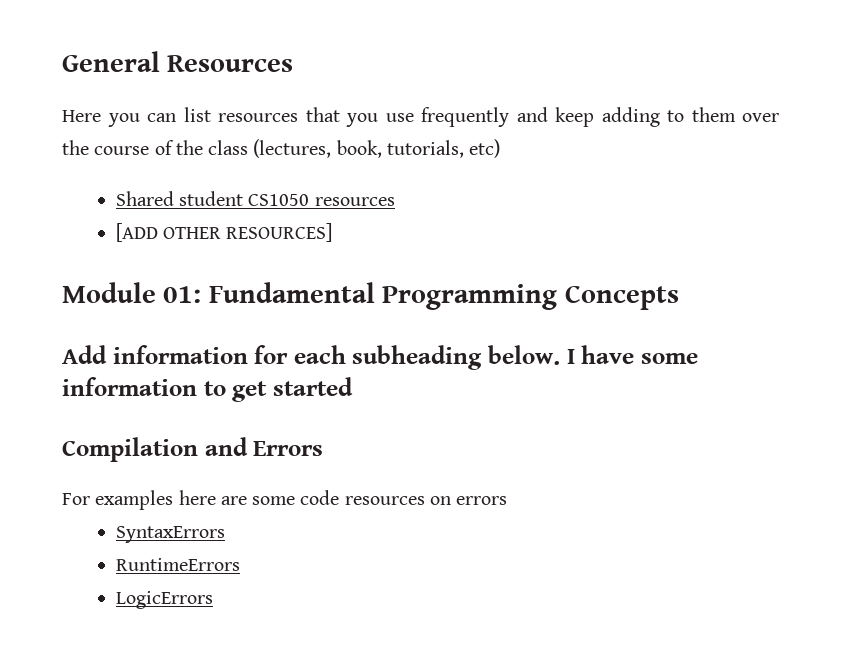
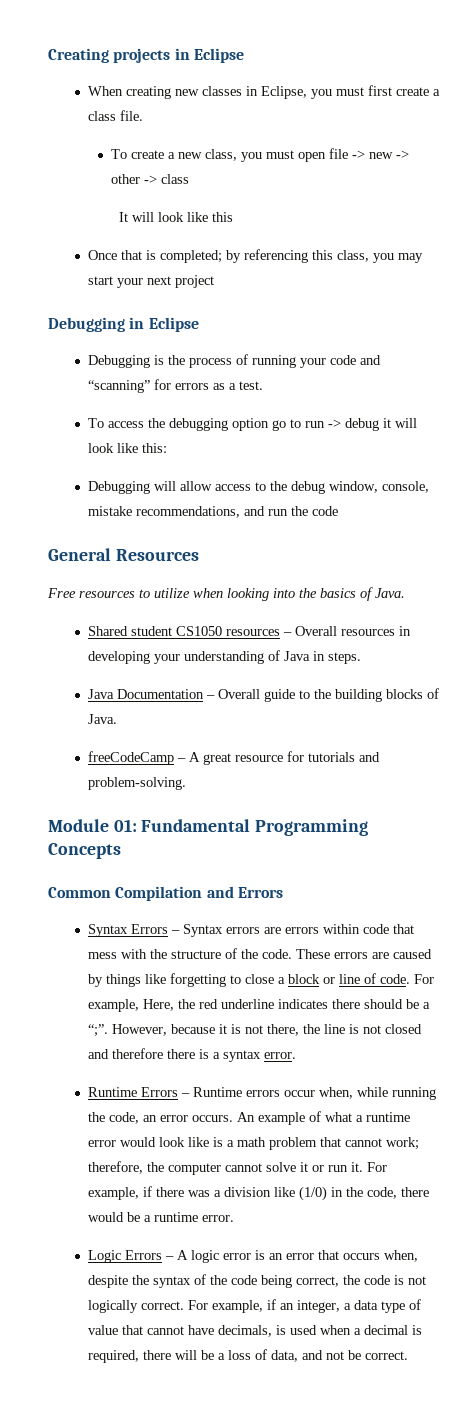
+ Creating projects in Eclipse
+ When creating new classes in Eclipse, you must first create a class file.
+ To create a new class, you must open file -> new -> other -> class
+ It will look like this
+ Once that is completed; by referencing this class, you may start your next project
+ Debugging in Eclipse
+ Debugging is the process of running your code and “scanning” for errors as a test.
+ To access the debugging option go to run -> debug it will look like this:
+ Debugging will allow access to the debug window, console, mistake recommendations, and run the code
  General Resources
- Here you can list resources that you use frequently and keep adding to them over the course of the class (lectures, book, tutorials, etc)
- Shared student CS1050 resources
- [ADD OTHER RESOURCES]
+ Free resources to utilize when looking into the basics of Java.
+ Shared student CS1050 resources – Overall resources in developing your understanding of Java in steps.
+ Java Documentation – Overall guide to the building blocks of Java.
+ freeCodeCamp – A great resource for tutorials and problem-solving.
- Add information for each subheading below. I have some information to get started
- Compilation and Errors
- For examples here are some code resources on errors
- SyntaxErrors
- RuntimeErrors
- LogicErrors
+ Common Compilation and Errors
+ Syntax Errors – Syntax errors are errors within code that mess with the structure of the code. These errors are caused by things like forgetting to close a block or line of code. For example, Here, the red underline indicates there should be a “;”. However, because it is not there, the line is not closed and therefore there is a syntax error.
+ Runtime Errors – Runtime errors occur when, while running the code, an error occurs. An example of what a runtime error would look like is a math problem that cannot work; therefore, the computer cannot solve it or run it. For example, if there was a division like (1/0) in the code, there would be a runtime error.
+ Logic Errors – A logic error is an error that occurs when, despite the syntax of the code being correct, the code is not logically correct. For example, if an integer, a data type of value that cannot have decimals, is used when a decimal is required, there will be a loss of data, and not be correct.

